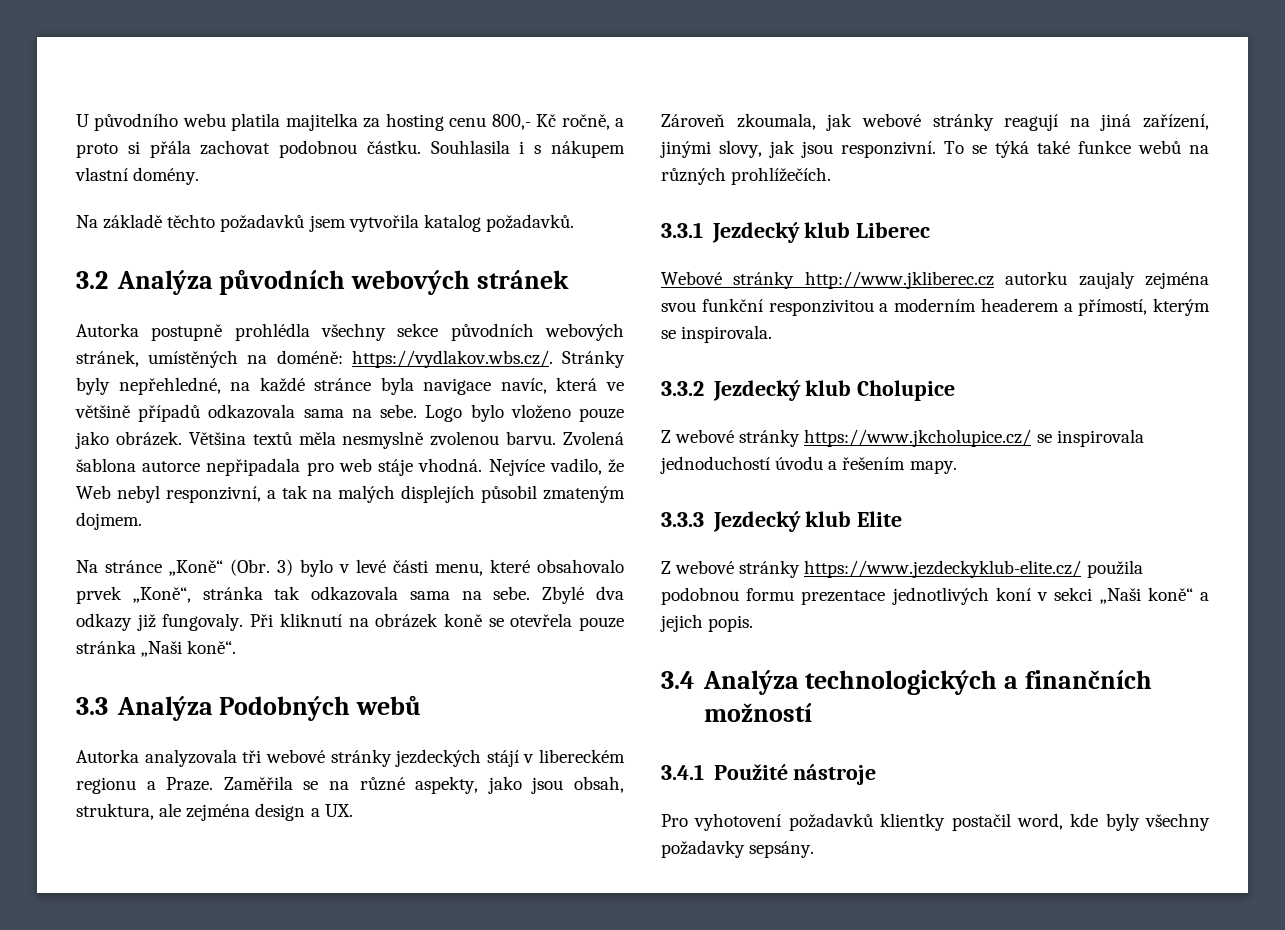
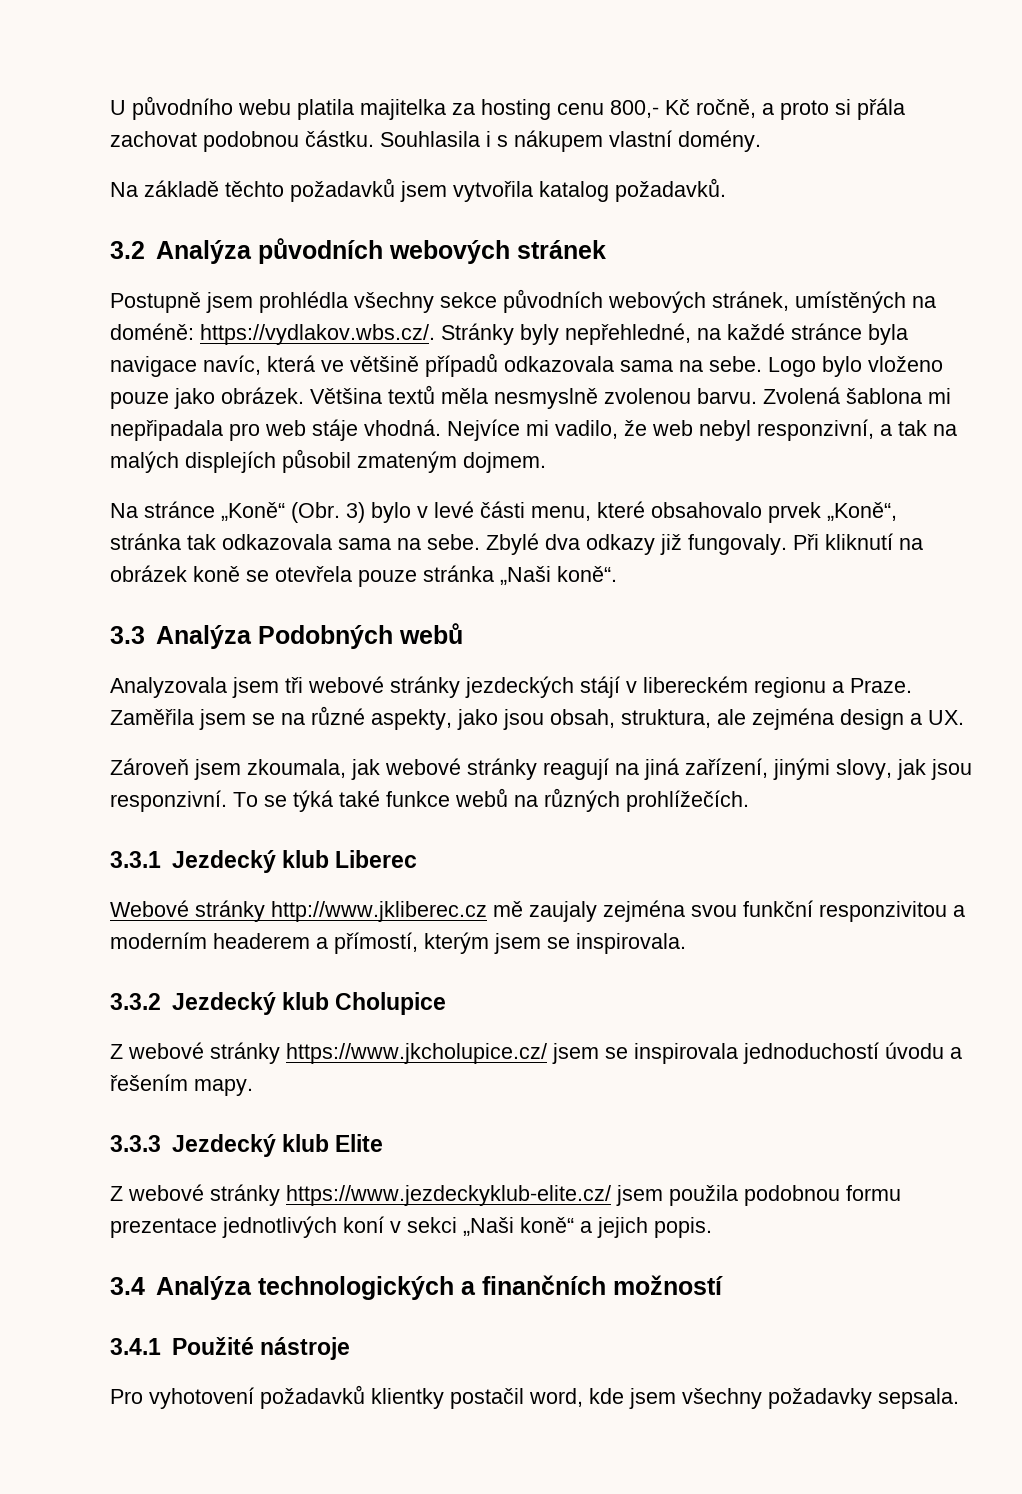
- Autorka postupně prohlédla všechny sekce původních webových stránek, umístěných na doméně: https://vydlakov.wbs.cz/. Stránky byly nepřehledné, na každé stránce byla navigace navíc, která ve většině případů odkazovala sama na sebe.
+ Postupně jsem prohlédla všechny sekce původních webových stránek, umístěných na doméně: https://vydlakov.wbs.cz/. Stránky byly nepřehledné, na každé stránce byla navigace navíc, která ve většině případů odkazovala sama na sebe.
- Zvolená šablona autorce nepřipadala pro web stáje vhodná.
+ Zvolená šablona mi nepřipadala pro web stáje vhodná.
- Nejvíce vadilo, že Web nebyl responzivní, a tak na malých displejích působil zmateným dojmem.
+ Nejvíce mi vadilo, že web nebyl responzivní, a tak na malých displejích působil zmateným dojmem.
- Autorka analyzovala tři webové stránky jezdeckých stájí v libereckém regionu a Praze.
+ Analyzovala jsem tři webové stránky jezdeckých stájí v libereckém regionu a Praze.
- Zaměřila se na různé aspekty, jako jsou obsah, struktura, ale zejména design a UX.
+ Zaměřila jsem se na různé aspekty, jako jsou obsah, struktura, ale zejména design a UX.
- Zároveň zkoumala, jak webové stránky reagují na jiná zařízení, jinými slovy, jak jsou responzivní.
+ Zároveň jsem zkoumala, jak webové stránky reagují na jiná zařízení, jinými slovy, jak jsou responzivní.
- Webové stránky http://www.jkliberec.cz autorku zaujaly zejména svou funkční responzivitou a moderním headerem a přímostí, kterým se inspirovala.
+ Webové stránky http://www.jkliberec.cz mě zaujaly zejména svou funkční responzivitou a moderním headerem a přímostí, kterým jsem se inspirovala.
- Z webové stránky https://www.jkcholupice.cz/ se inspirovala jednoduchostí úvodu a řešením mapy.
+ Z webové stránky https://www.jkcholupice.cz/ jsem se inspirovala jednoduchostí úvodu a řešením mapy.
- Z webové stránky https://www.jezdeckyklub-elite.cz/ použila podobnou formu prezentace jednotlivých koní v sekci „Naši koně“ a jejich popis.
+ Z webové stránky https://www.jezdeckyklub-elite.cz/ jsem použila podobnou formu prezentace jednotlivých koní v sekci „Naši koně“ a jejich popis.
- Pro vyhotovení požadavků klientky postačil word, kde byly všechny požadavky sepsány.
+ Pro vyhotovení požadavků klientky postačil word, kde jsem všechny požadavky sepsala.

